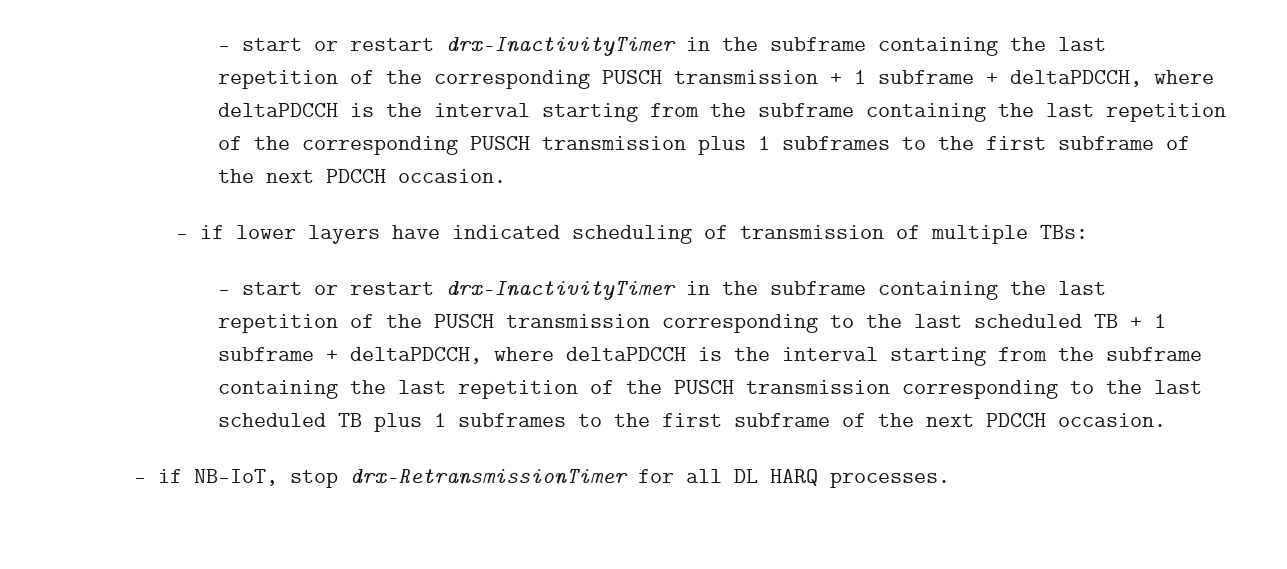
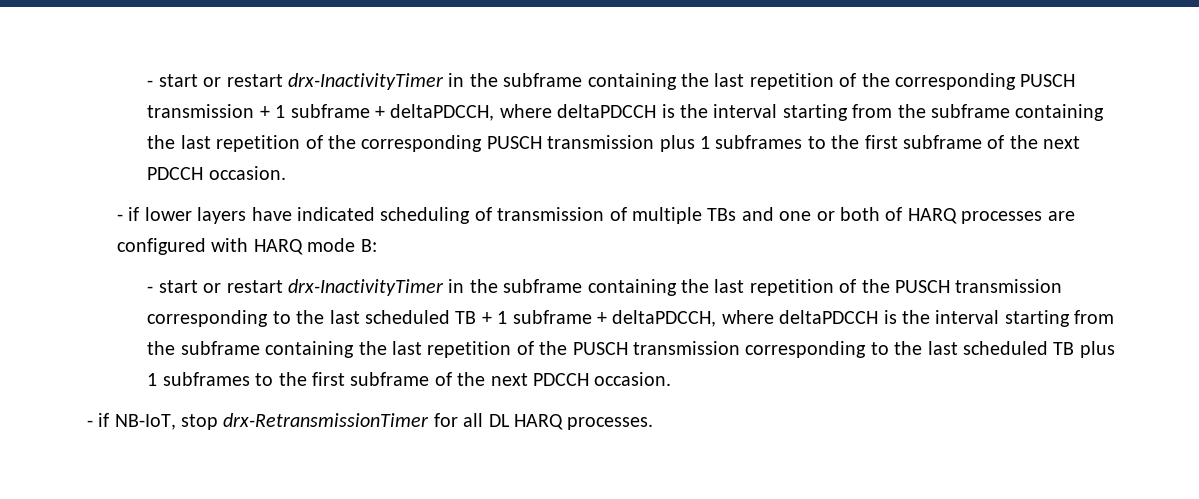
- - if lower layers have indicated scheduling of transmission of multiple TBs:
+ - if lower layers have indicated scheduling of transmission of multiple TBs and one or both of HARQ processes are configured with HARQ mode B:

